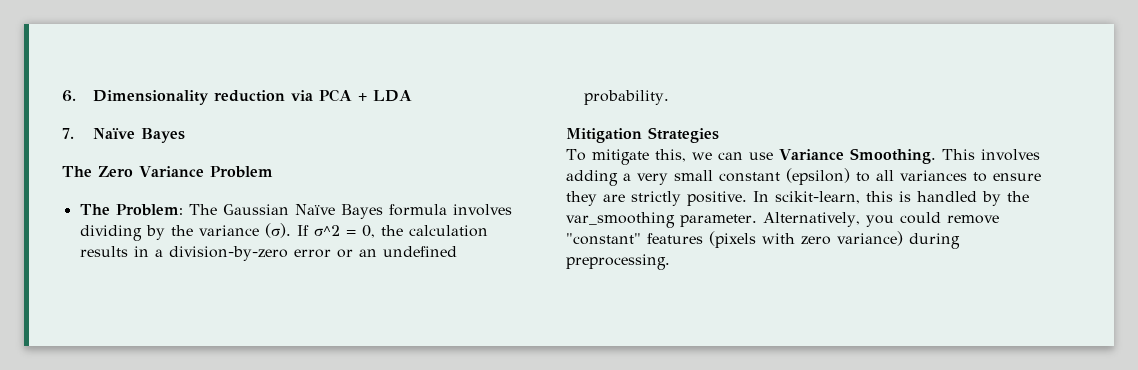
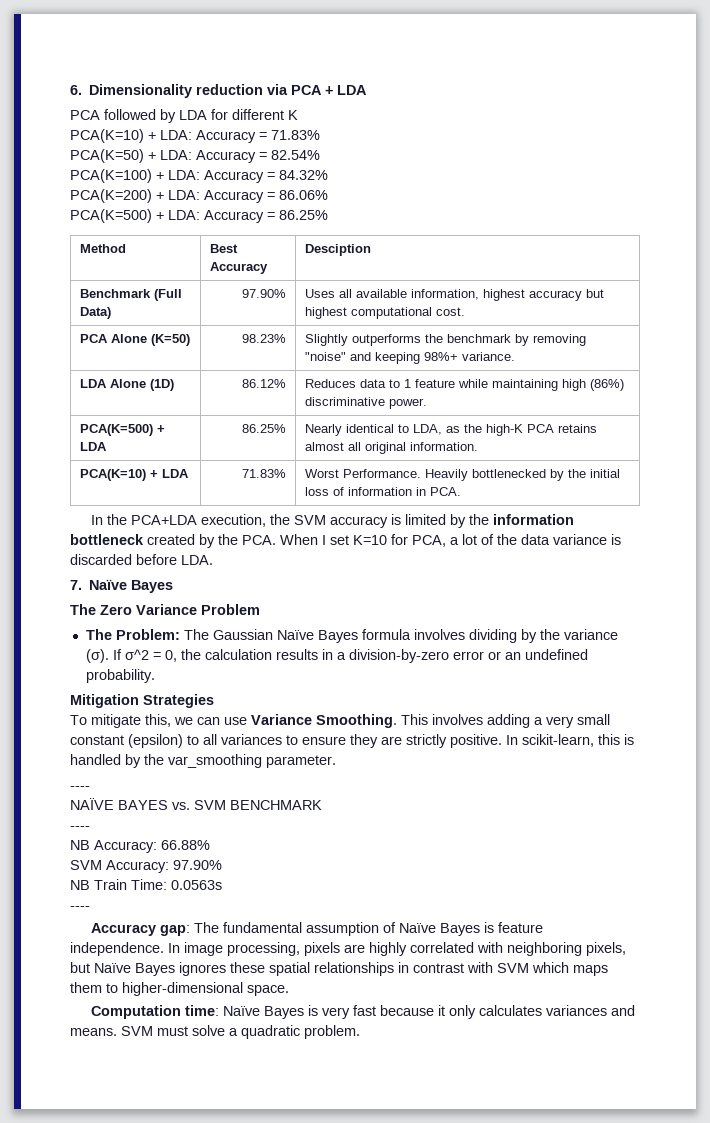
+ PCA followed by LDA for different K
+ PCA(K=10) + LDA: Accuracy = 71.83%
+ PCA(K=50) + LDA: Accuracy = 82.54%
+ PCA(K=100) + LDA: Accuracy = 84.32%
+ PCA(K=200) + LDA: Accuracy = 86.06%
+ PCA(K=500) + LDA: Accuracy = 86.25%
+ Method | Best Accuracy | Desciption
+ Benchmark (Full Data) | 97.90% | Uses all available information, highest accuracy but highest computational cost.
+ PCA Alone (K=50) | 98.23% | Slightly outperforms the benchmark by removing "noise" and keeping 98%+ variance.
+ LDA Alone (1D) | 86.12% | Reduces data to 1 feature while maintaining high (86%) discriminative power.
+ PCA(K=500) + LDA | 86.25% | Nearly identical to LDA, as the high-K PCA retains almost all original information.
+ PCA(K=10) + LDA | 71.83% | Worst Performance. Heavily bottlenecked by the initial loss of information in PCA.
+ In the PCA+LDA execution, the SVM accuracy is limited by the information bottleneck created by the PCA. When I set K=10 for PCA, a lot of the data variance is discarded before LDA.
- In scikit-learn, this is handled by the var_smoothing parameter. Alternatively, you could remove "constant" features (pixels with zero variance) during preprocessing.
+ In scikit-learn, this is handled by the var_smoothing parameter.
+ ----
+ NAÏVE BAYES vs. SVM BENCHMARK
+ ----
+ NB Accuracy: 66.88%
+ SVM Accuracy: 97.90%
+ NB Train Time: 0.0563s
+ ----
+ Accuracy gap: The fundamental assumption of Naïve Bayes is feature independence. In image processing, pixels are highly correlated with neighboring pixels, but Naïve Bayes ignores these spatial relationships in contrast with SVM which maps them to higher-dimensional space.
+ Computation time: Naïve Bayes is very fast because it only calculates variances and means. SVM must solve a quadratic problem.

